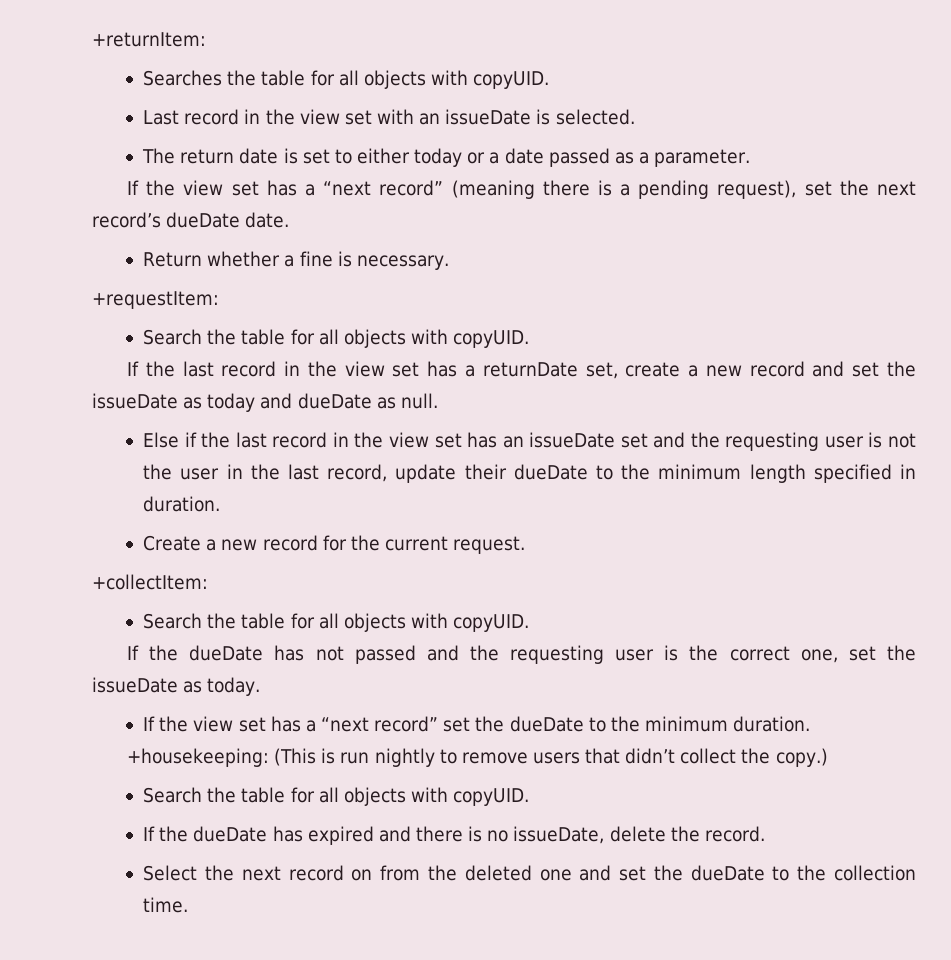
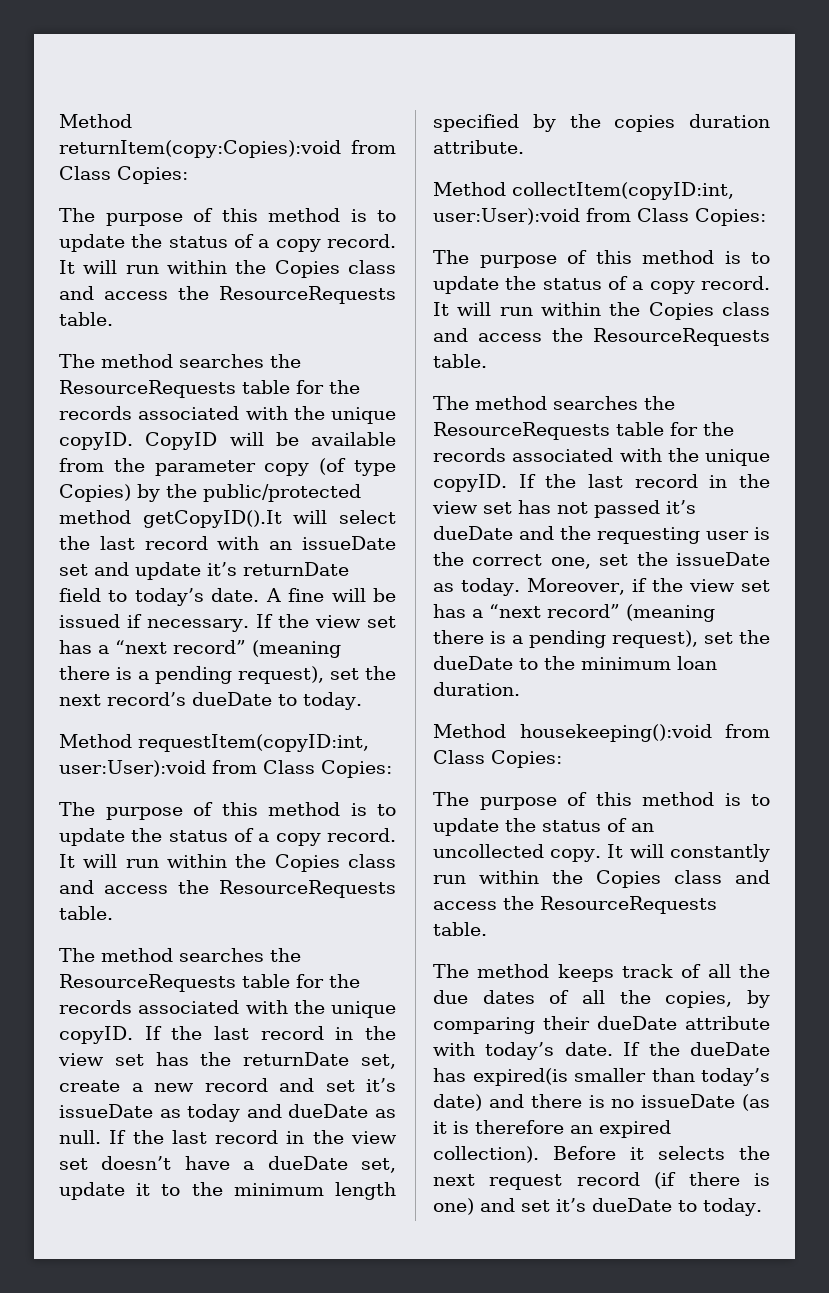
- +returnItem:
- Searches the table for all objects with copyUID.
- Last record in the view set with an issueDate is selected.
- The return date is set to either today or a date passed as a parameter.
- If the view set has a “next record” (meaning there is a pending request), set the next record’s dueDate date.
- Return whether a fine is necessary.
- +requestItem:
- Search the table for all objects with copyUID.
- If the last record in the view set has a returnDate set, create a new record and set the issueDate as today and dueDate as null.
- Else if the last record in the view set has an issueDate set and the requesting user is not the user in the last record, update their dueDate to the minimum length specified in duration.
- Create a new record for the current request.
- +collectItem:
- Search the table for all objects with copyUID.
- If the dueDate has not passed and the requesting user is the correct one, set the issueDate as today.
- If the view set has a “next record” set the dueDate to the minimum duration.
- +housekeeping: (This is run nightly to remove users that didn’t collect the copy.)
- Search the table for all objects with copyUID.
- If the dueDate has expired and there is no issueDate, delete the record.
- Select the next record on from the deleted one and set the dueDate to the collection time.
+ Method returnItem(copy:Copies):void from Class Copies:
+ The purpose of this method is to update the status of a copy record. It will run within the Copies class and access the ResourceRequests table.
+ The method searches the ResourceRequests table for the records associated with the unique copyID. CopyID will be available from the parameter copy (of type Copies) by the public/protected method getCopyID().It will select the last record with an issueDate set and update it’s returnDate field to today’s date. A fine will be issued if necessary. If the view set has a “next record” (meaning there is a pending request), set the next record’s dueDate to today.
+ Method requestItem(copyID:int, user:User):void from Class Copies:
+ The purpose of this method is to update the status of a copy record. It will run within the Copies class and access the ResourceRequests table.
+ The method searches the ResourceRequests table for the records associated with the unique copyID. If the last record in the view set has the returnDate set, create a new record and set it’s issueDate as today and dueDate as null. If the last record in the view set doesn’t have a dueDate set, update it to the minimum length specified by the copies duration attribute.
+ Method collectItem(copyID:int, user:User):void from Class Copies:
+ The purpose of this method is to update the status of a copy record. It will run within the Copies class and access the ResourceRequests table.
+ The method searches the ResourceRequests table for the records associated with the unique copyID. If the last record in the view set has not passed it’s dueDate and the requesting user is the correct one, set the issueDate as today. Moreover, if the view set has a “next record” (meaning there is a pending request), set the dueDate to the minimum loan duration.
+ Method housekeeping():void from Class Copies:
+ The purpose of this method is to update the status of an uncollected copy. It will constantly run within the Copies class and access the ResourceRequests table.
+ The method keeps track of all the due dates of all the copies, by comparing their dueDate attribute with today’s date. If the dueDate has expired(is smaller than today’s date) and there is no issueDate (as it is therefore an expired collection). Before it selects the next request record (if there is one) and set it’s dueDate to today.

